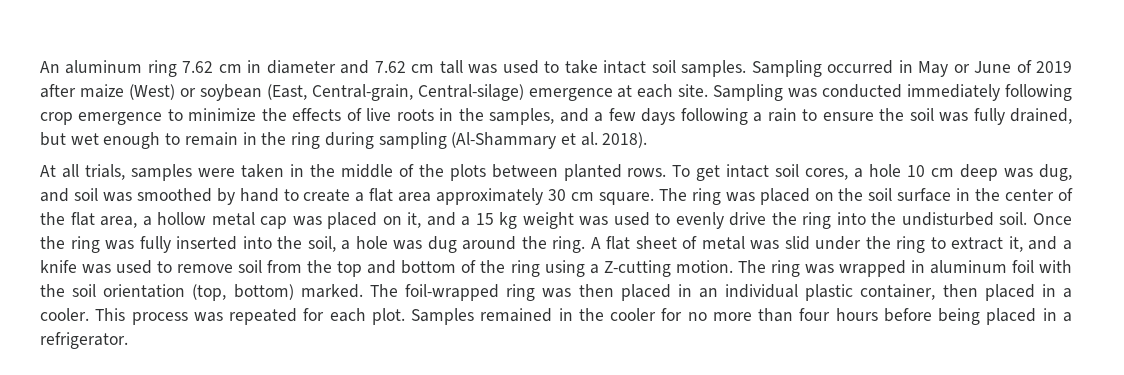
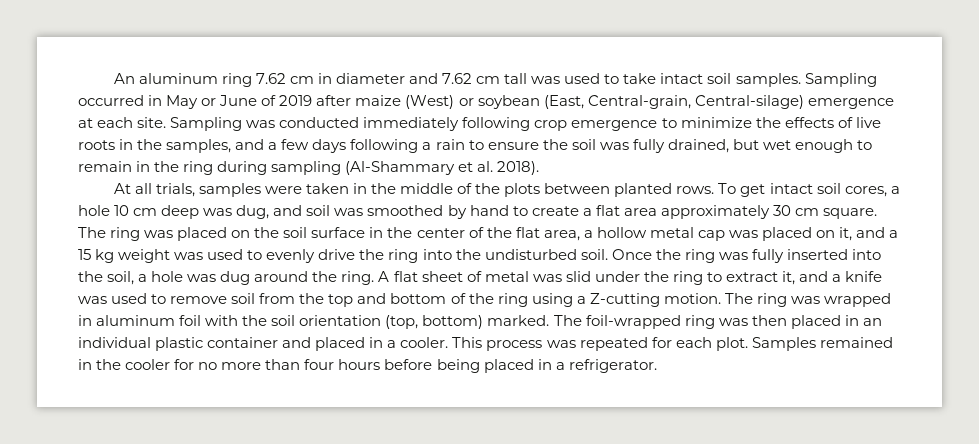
- The foil-wrapped ring was then placed in an individual plastic container, then placed in a cooler.
+ The foil-wrapped ring was then placed in an individual plastic container and placed in a cooler.

